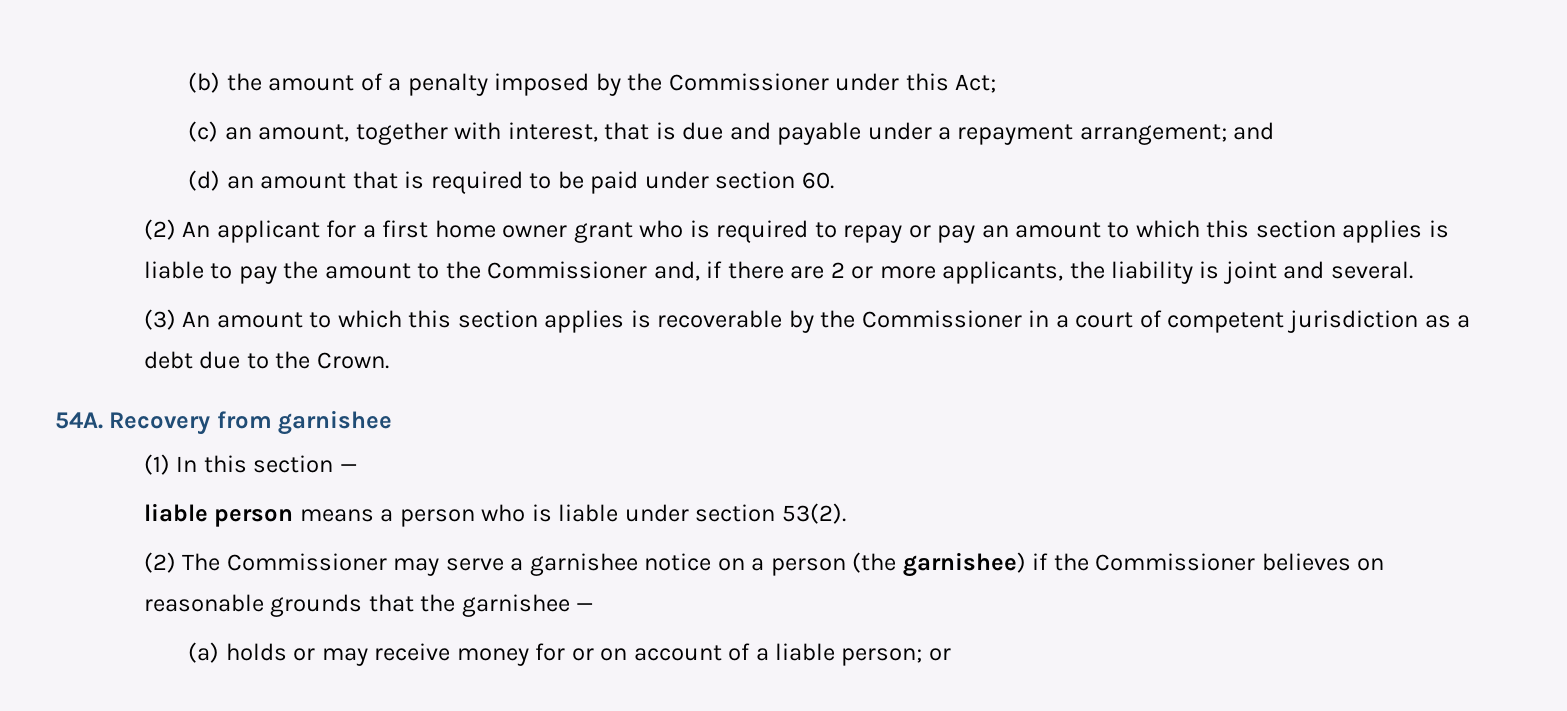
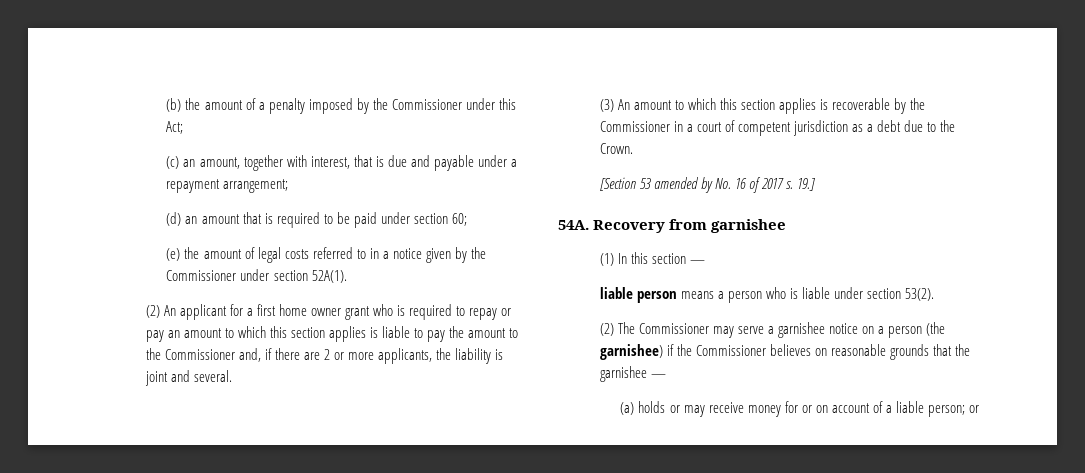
- (c) an amount, together with interest, that is due and payable under a repayment arrangement; and
+ (c) an amount, together with interest, that is due and payable under a repayment arrangement;
- (d) an amount that is required to be paid under section 60.
+ (d) an amount that is required to be paid under section 60;
+ (e) the amount of legal costs referred to in a notice given by the Commissioner under section 52A(1).
+ [Section 53 amended by No. 16 of 2017 s. 19.]

